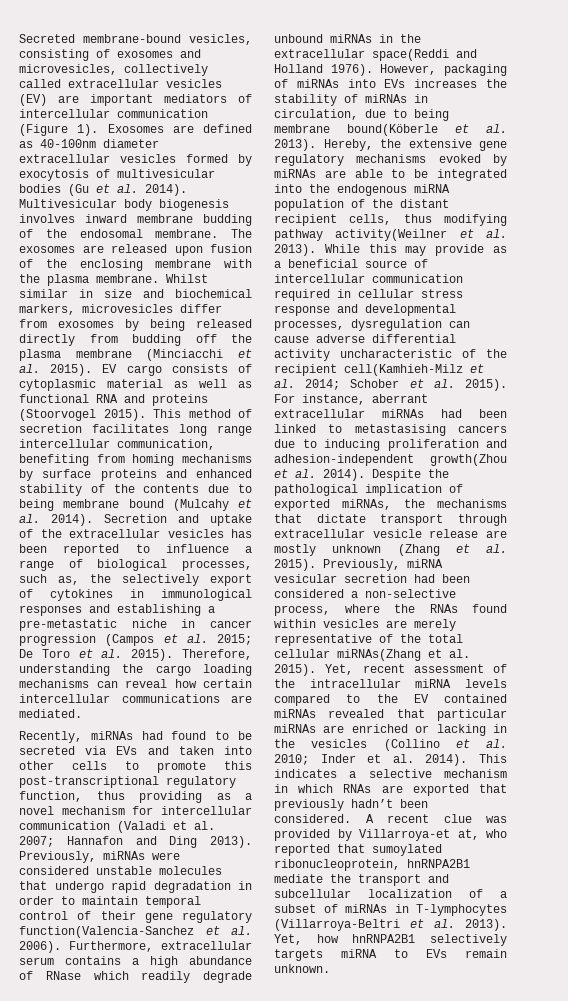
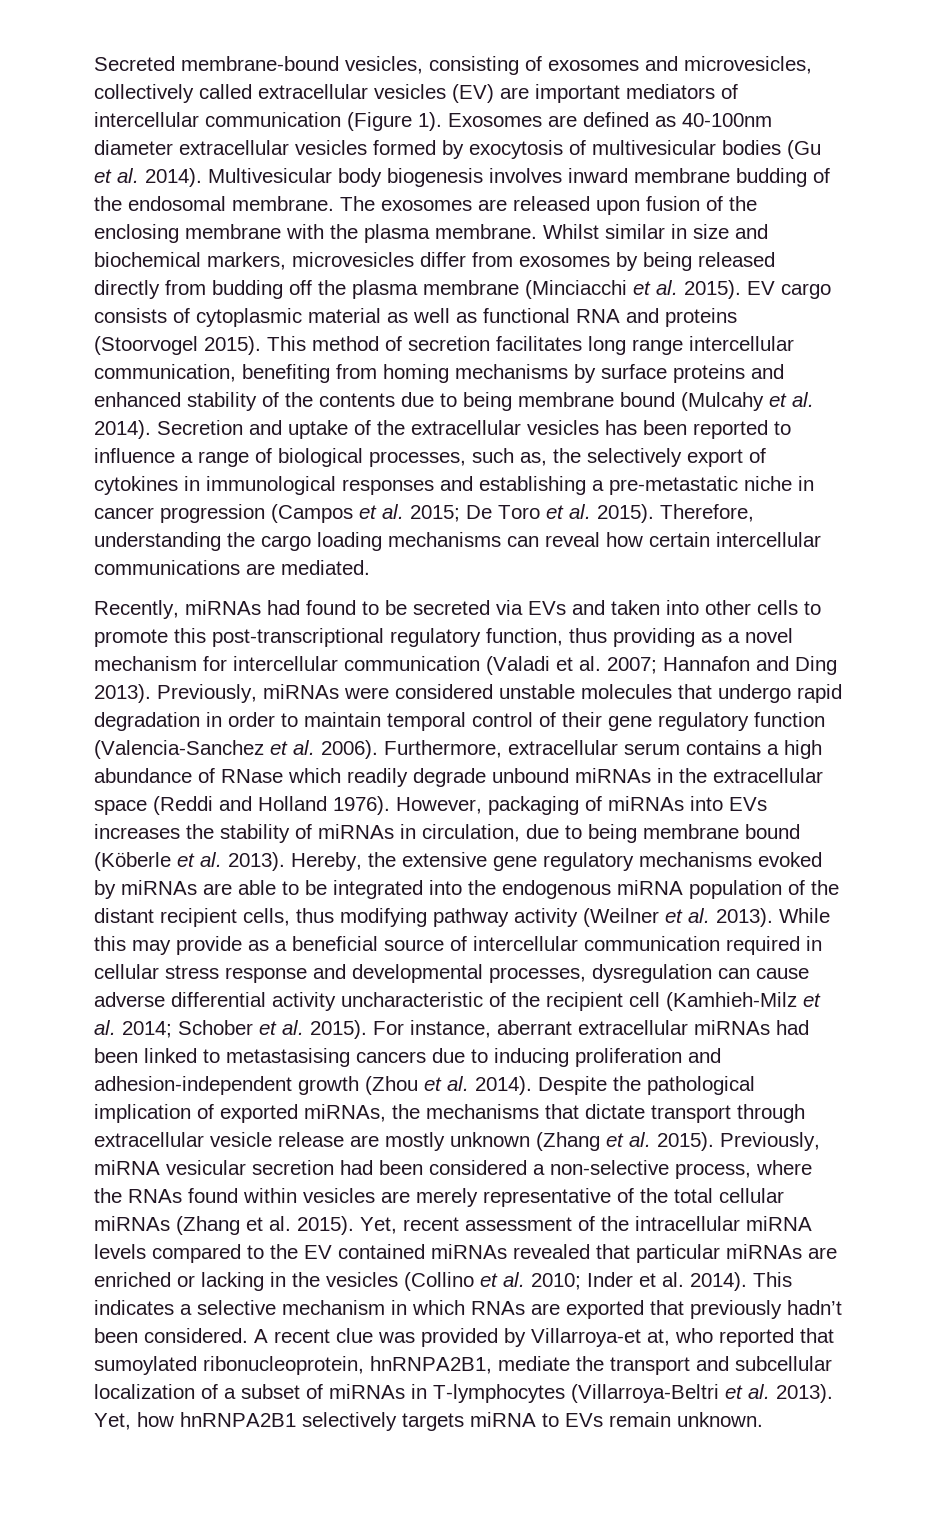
- Previously, miRNAs were considered unstable molecules that undergo rapid degradation in order to maintain temporal control of their gene regulatory function(Valencia-Sanchez et al. 2006).
+ Previously, miRNAs were considered unstable molecules that undergo rapid degradation in order to maintain temporal control of their gene regulatory function (Valencia-Sanchez et al. 2006).
- Furthermore, extracellular serum contains a high abundance of RNase which readily degrade unbound miRNAs in the extracellular space(Reddi and Holland 1976).
+ Furthermore, extracellular serum contains a high abundance of RNase which readily degrade unbound miRNAs in the extracellular space (Reddi and Holland 1976).
- However, packaging of miRNAs into EVs increases the stability of miRNAs in circulation, due to being membrane bound(Köberle et al. 2013).
+ However, packaging of miRNAs into EVs increases the stability of miRNAs in circulation, due to being membrane bound (Köberle et al. 2013).
- Hereby, the extensive gene regulatory mechanisms evoked by miRNAs are able to be integrated into the endogenous miRNA population of the distant recipient cells, thus modifying pathway activity(Weilner et al. 2013).
+ Hereby, the extensive gene regulatory mechanisms evoked by miRNAs are able to be integrated into the endogenous miRNA population of the distant recipient cells, thus modifying pathway activity (Weilner et al. 2013).
- While this may provide as a beneficial source of intercellular communication required in cellular stress response and developmental processes, dysregulation can cause adverse differential activity uncharacteristic of the recipient cell(Kamhieh-Milz et al. 2014; Schober et al. 2015).
+ While this may provide as a beneficial source of intercellular communication required in cellular stress response and developmental processes, dysregulation can cause adverse differential activity uncharacteristic of the recipient cell (Kamhieh-Milz et al. 2014; Schober et al. 2015).
- For instance, aberrant extracellular miRNAs had been linked to metastasising cancers due to inducing proliferation and adhesion-independent growth(Zhou et al. 2014).
+ For instance, aberrant extracellular miRNAs had been linked to metastasising cancers due to inducing proliferation and adhesion-independent growth (Zhou et al. 2014).
- Previously, miRNA vesicular secretion had been considered a non-selective process, where the RNAs found within vesicles are merely representative of the total cellular miRNAs(Zhang et al. 2015).
+ Previously, miRNA vesicular secretion had been considered a non-selective process, where the RNAs found within vesicles are merely representative of the total cellular miRNAs (Zhang et al. 2015).
- A recent clue was provided by Villarroya-et at, who reported that sumoylated ribonucleoprotein, hnRNPA2B1 mediate the transport and subcellular localization of a subset of miRNAs in T-lymphocytes (Villarroya-Beltri et al. 2013).
+ A recent clue was provided by Villarroya-et at, who reported that sumoylated ribonucleoprotein, hnRNPA2B1, mediate the transport and subcellular localization of a subset of miRNAs in T-lymphocytes (Villarroya-Beltri et al. 2013).

